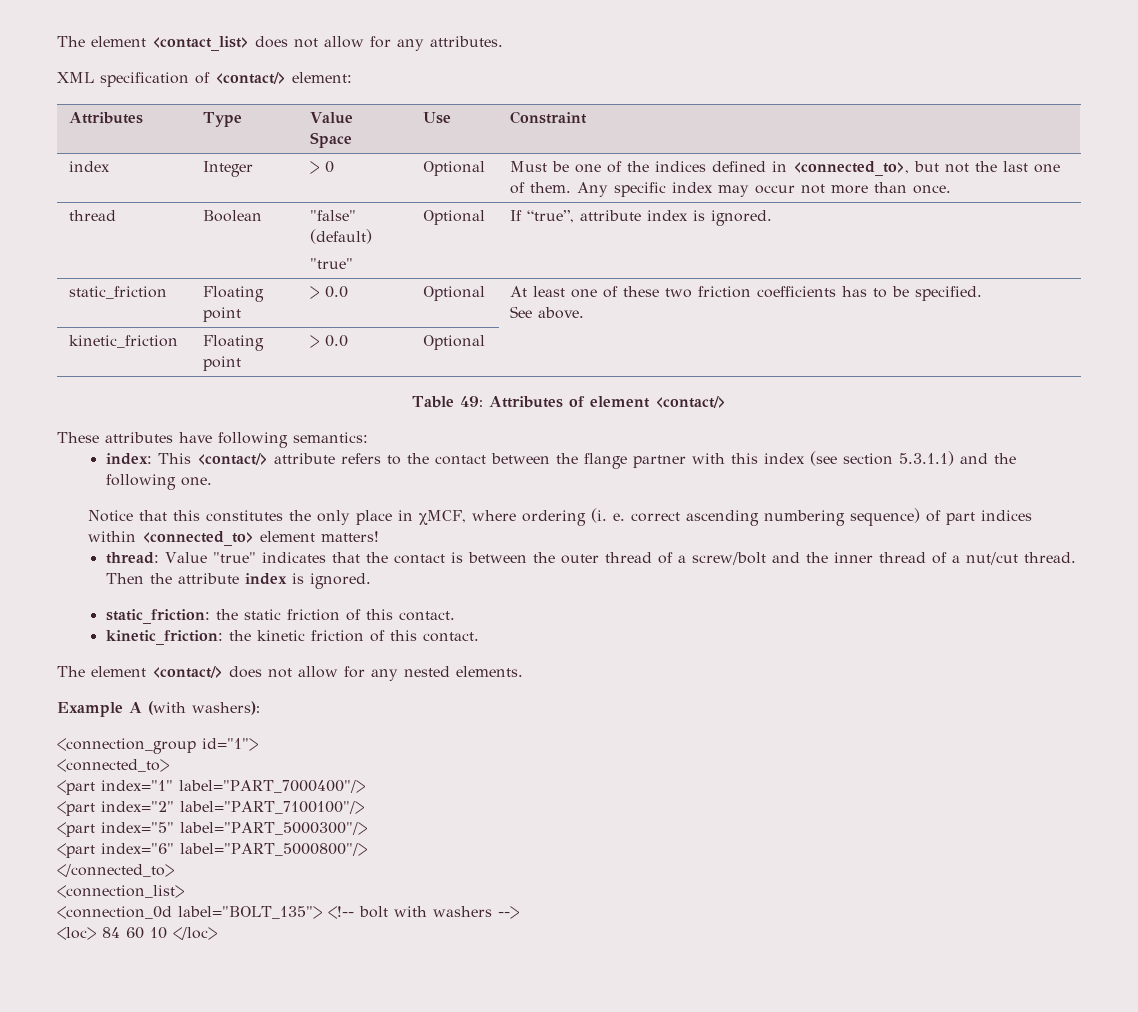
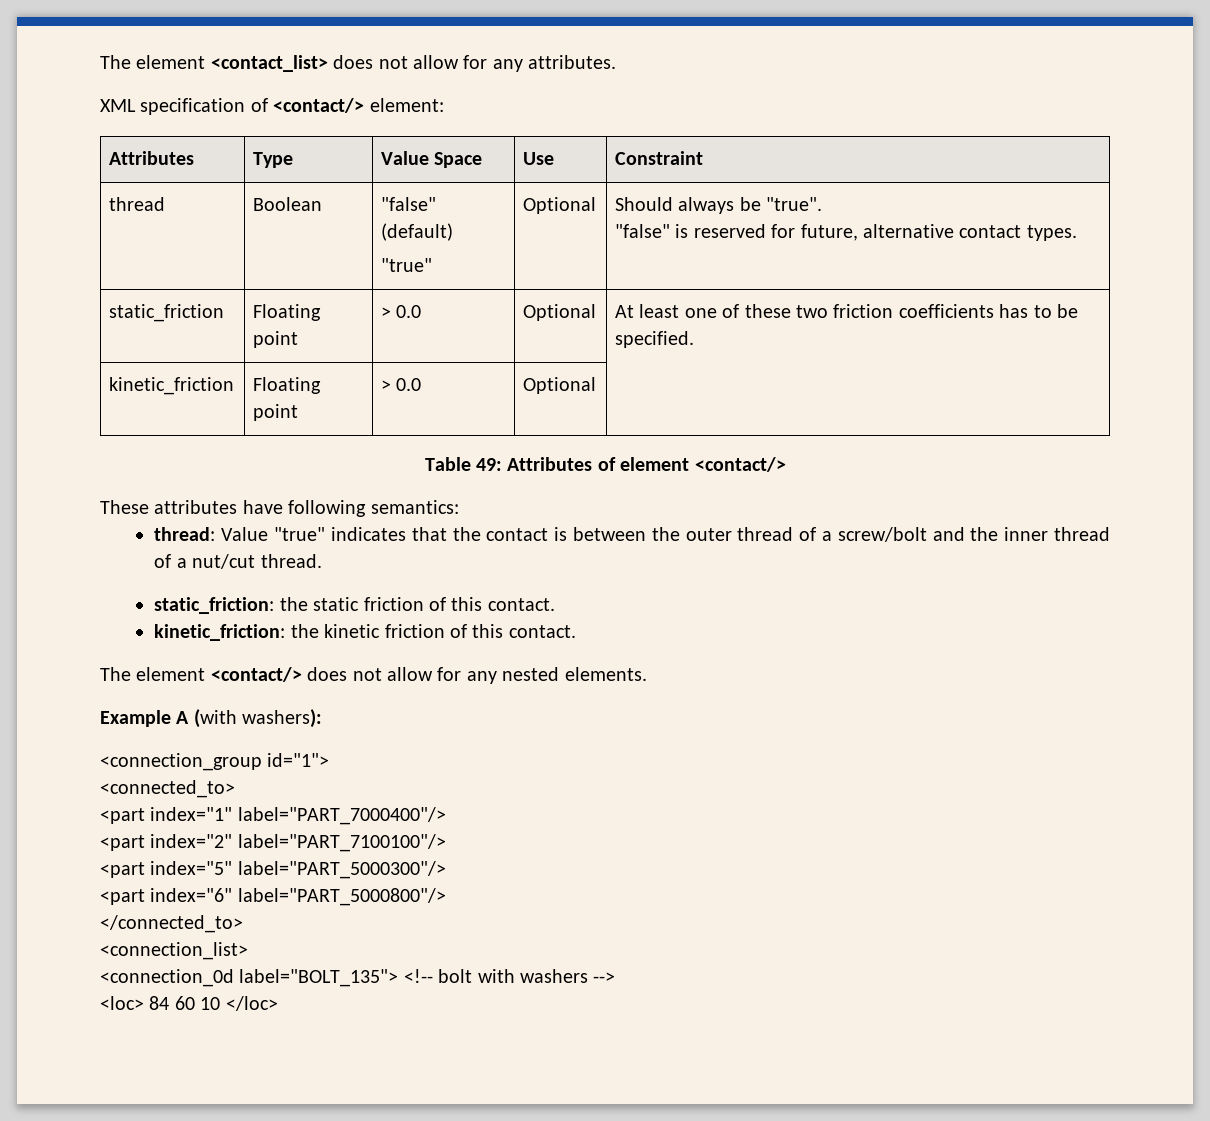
- index | Integer | > 0 | Optional | Must be one of the indices defined in <connected_to>, but not the last one of them. Any specific index may occur not more than once.
  thread | Boolean | "false" (default)
- "true" | Optional | If “true”, attribute index is ignored.
+ "true" | Optional | Should always be "true".
+ "false" is reserved for future, alternative contact types.
  static_friction | Floating point | > 0.0 | Optional | At least one of these two friction coefficients has to be specified.
- See above.
- index: This <contact/> attribute refers to the contact between the flange partner with this index (see section 5.3.1.1) and the following one.
- Notice that this constitutes the only place in χMCF, where ordering (i. e. correct ascending numbering sequence) of part indices within <connected_to> element matters!
- Then the attribute index is ignored.

